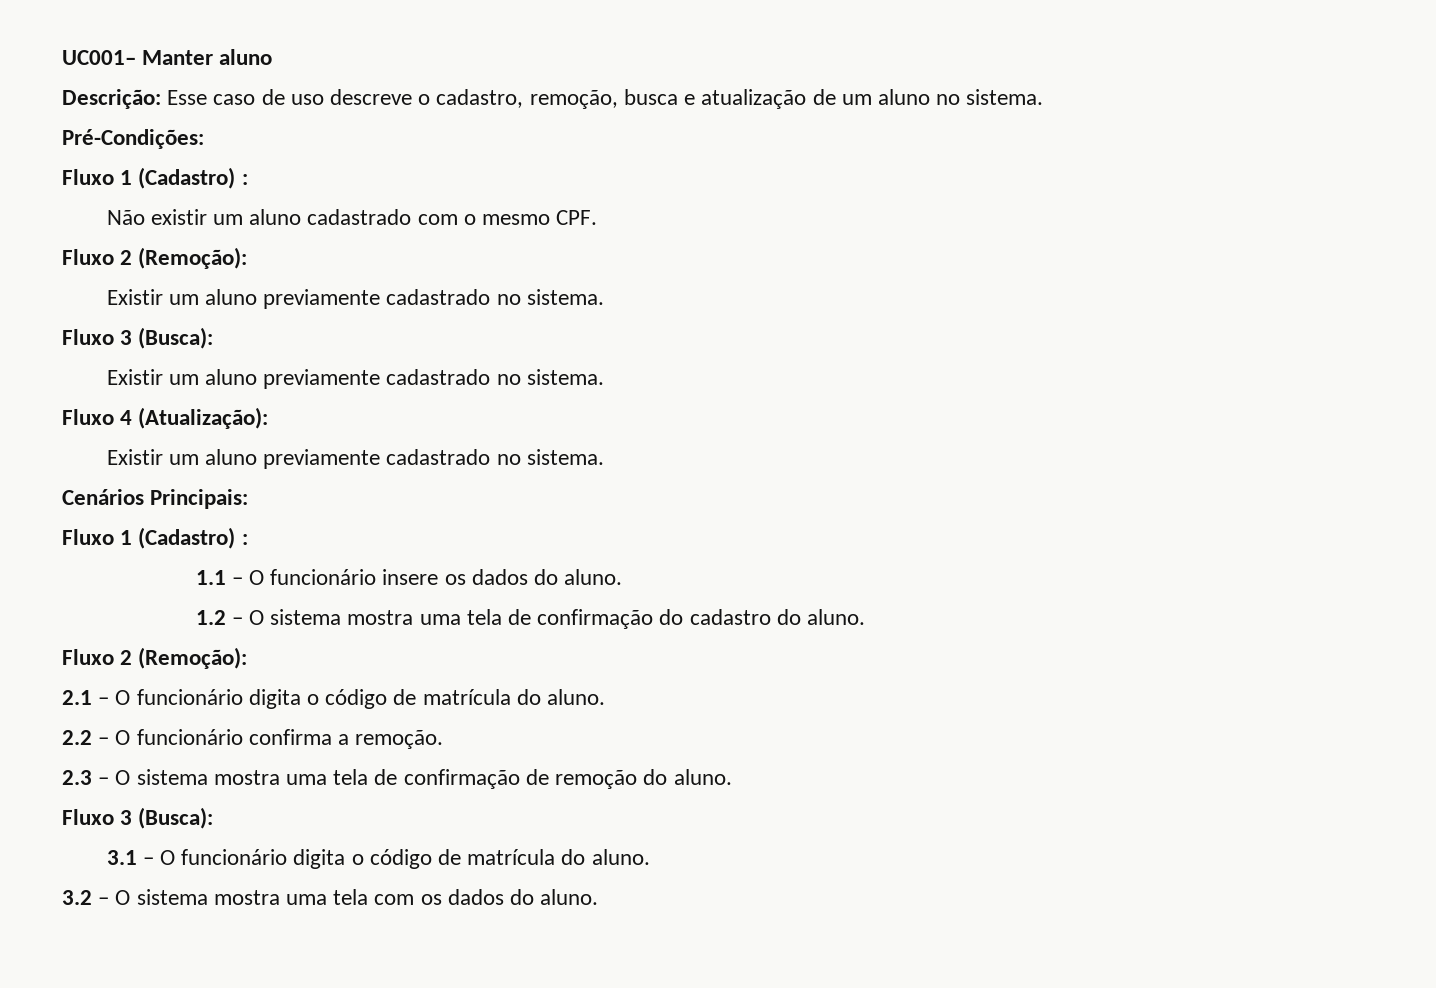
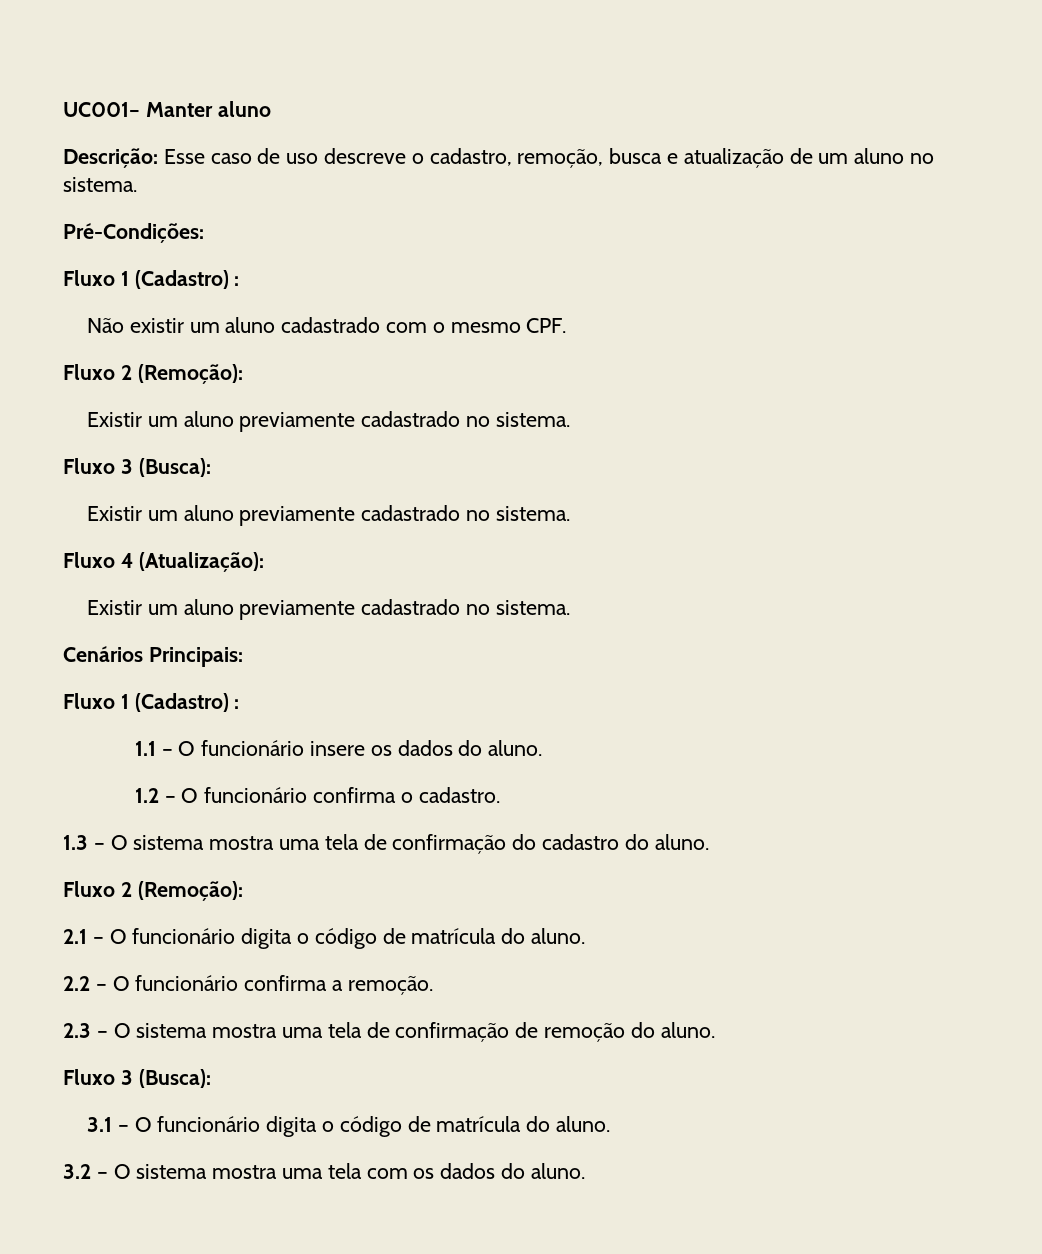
- 1.2 – O sistema mostra uma tela de confirmação do cadastro do aluno.
+ 1.2 – O funcionário confirma o cadastro.
+ 1.3 – O sistema mostra uma tela de confirmação do cadastro do aluno.

